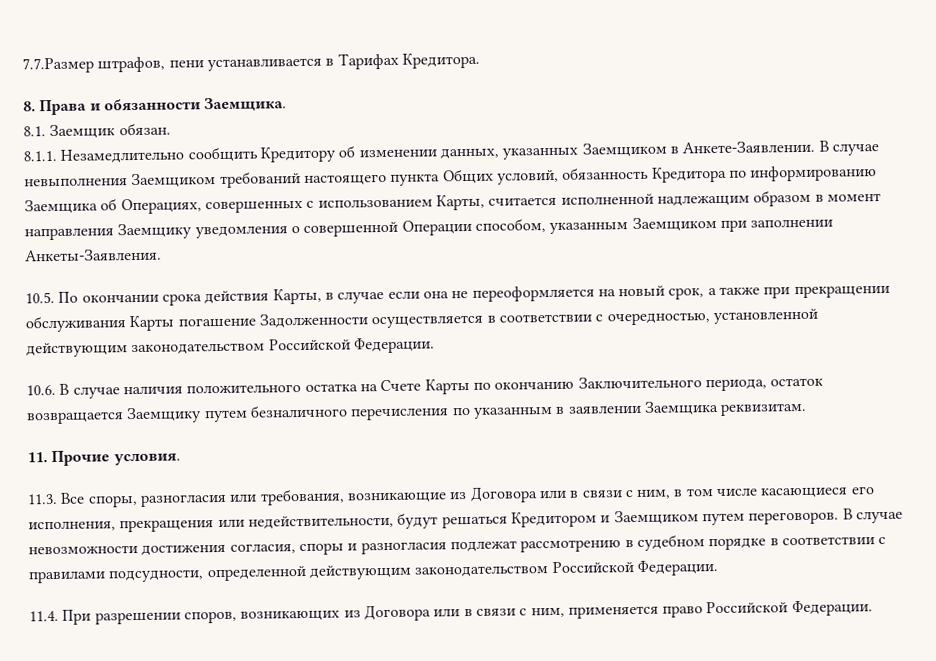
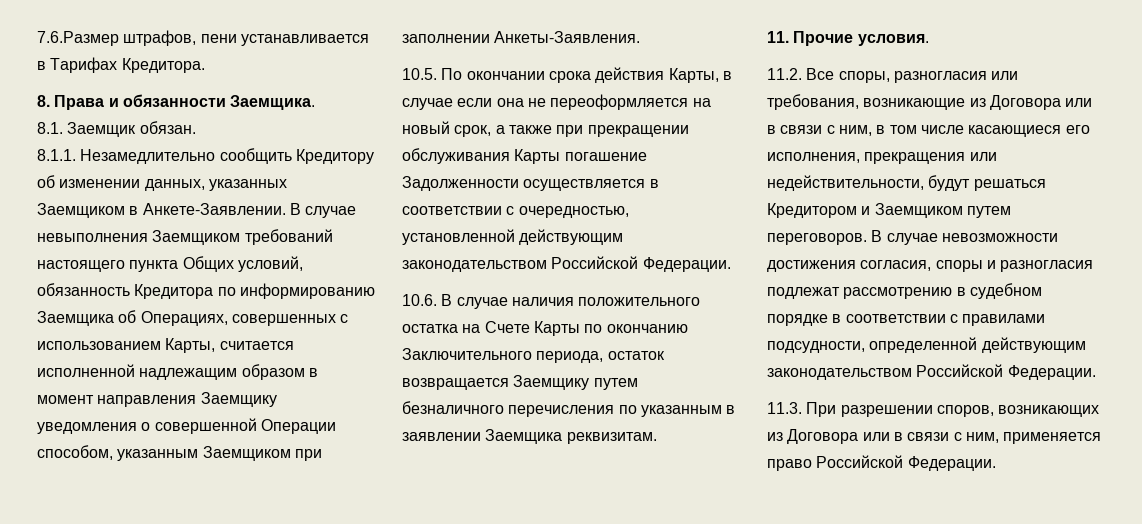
- 7.7.Размер штрафов, пени устанавливается в Тарифах Кредитора.
+ 7.6.Размер штрафов, пени устанавливается в Тарифах Кредитора.
- 11.3. Все споры, разногласия или требования, возникающие из Договора или в связи с ним, в том числе касающиеся его исполнения, прекращения или недействительности, будут решаться Кредитором и Заемщиком путем переговоров.
+ 11.2. Все споры, разногласия или требования, возникающие из Договора или в связи с ним, в том числе касающиеся его исполнения, прекращения или недействительности, будут решаться Кредитором и Заемщиком путем переговоров.
- 11.4. При разрешении споров, возникающих из Договора или в связи с ним, применяется право Российской Федерации.
+ 11.3. При разрешении споров, возникающих из Договора или в связи с ним, применяется право Российской Федерации.

